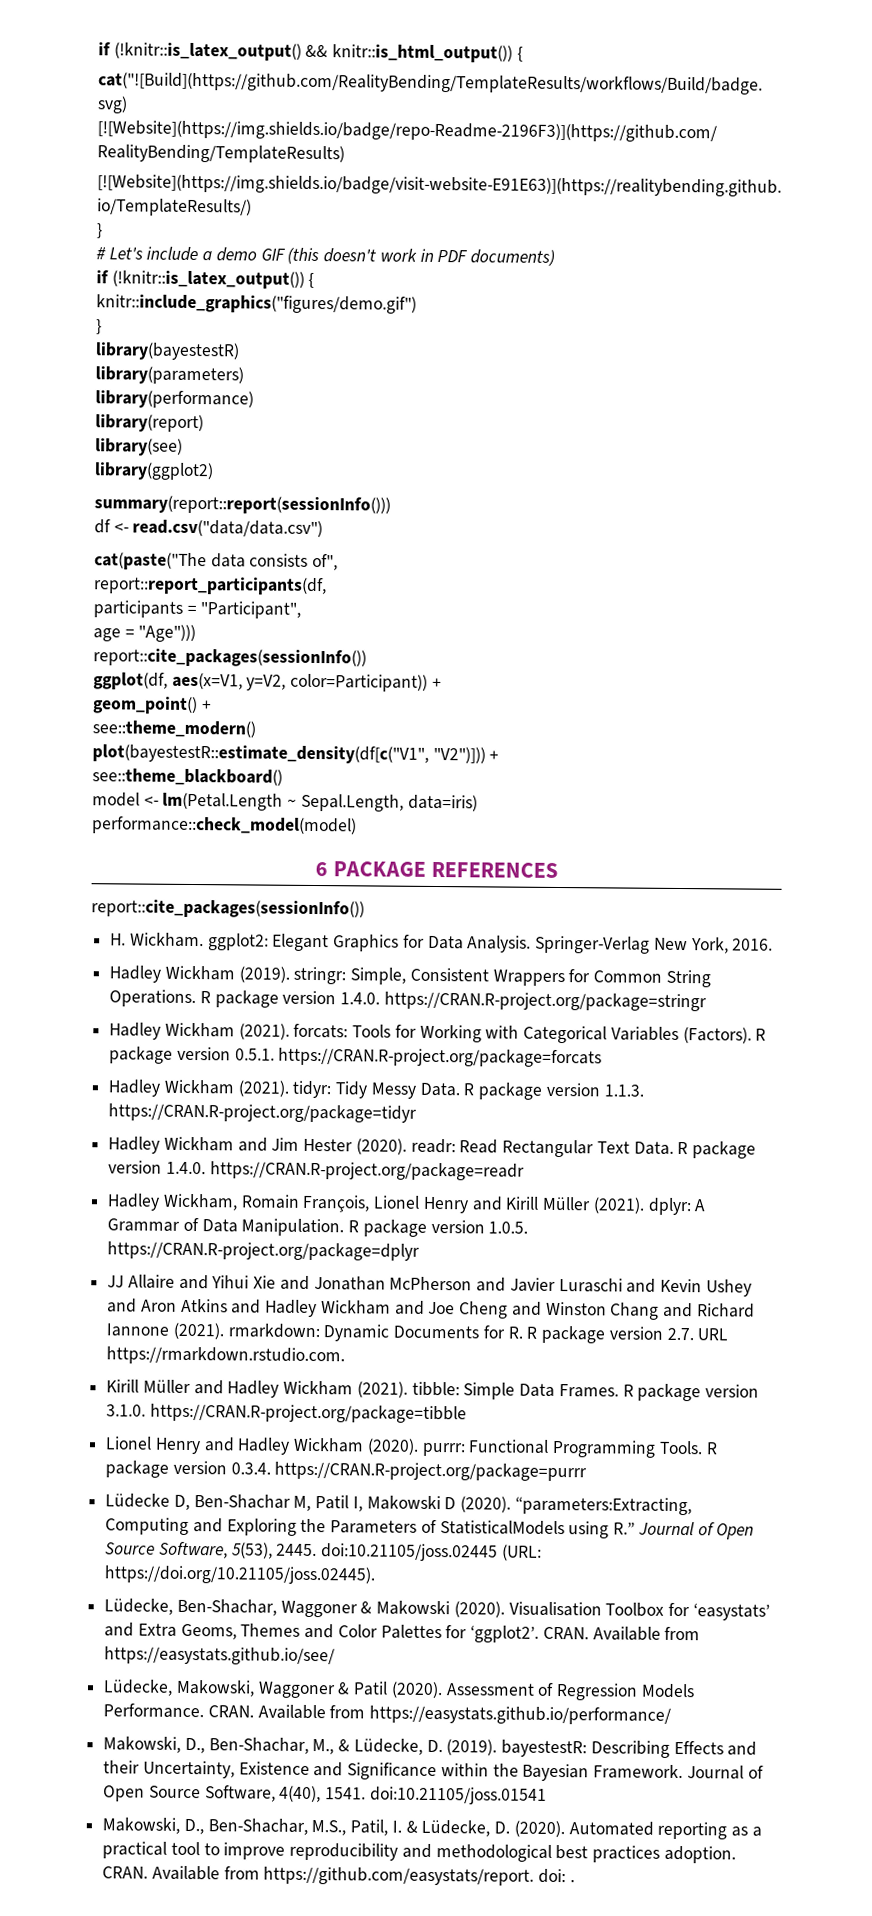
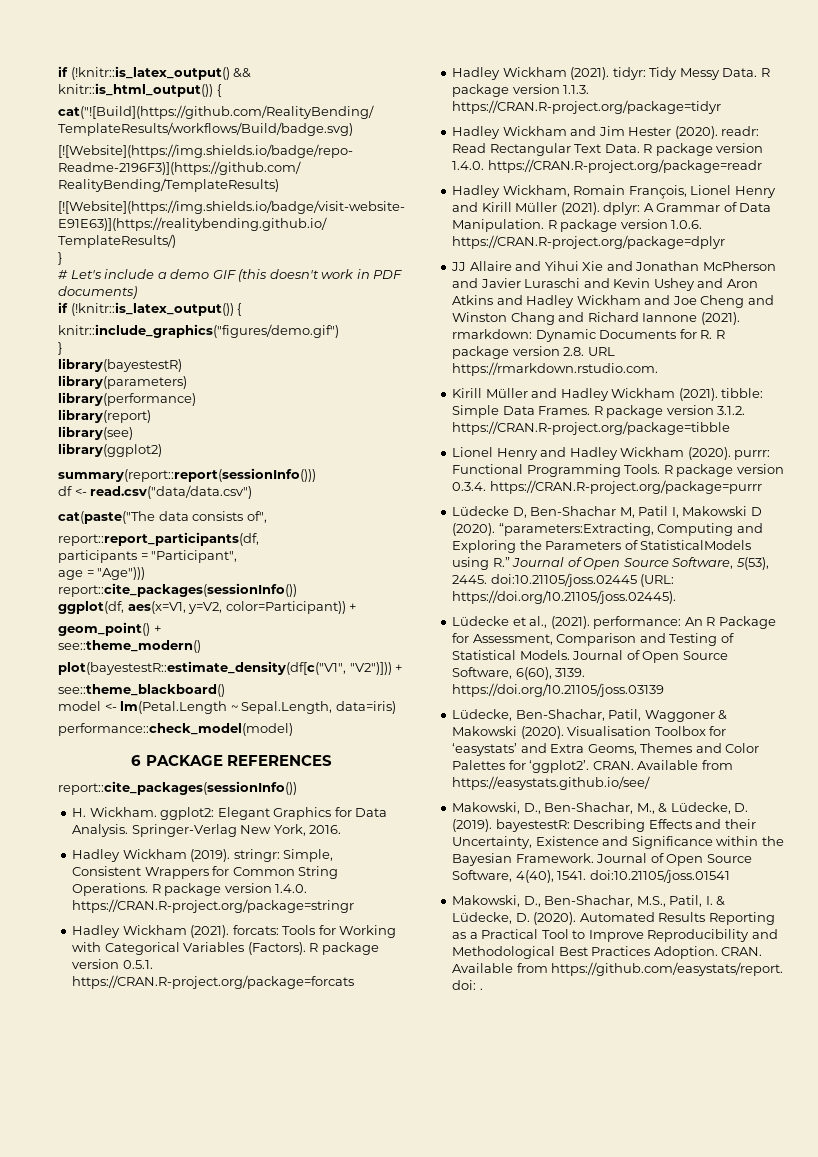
- R package version 1.0.5. https://CRAN.R-project.org/package=dplyr
+ R package version 1.0.6. https://CRAN.R-project.org/package=dplyr
- JJ Allaire and Yihui Xie and Jonathan McPherson and Javier Luraschi and Kevin Ushey and Aron Atkins and Hadley Wickham and Joe Cheng and Winston Chang and Richard Iannone (2021). rmarkdown: Dynamic Documents for R. R package version 2.7. URL https://rmarkdown.rstudio.com.
+ JJ Allaire and Yihui Xie and Jonathan McPherson and Javier Luraschi and Kevin Ushey and Aron Atkins and Hadley Wickham and Joe Cheng and Winston Chang and Richard Iannone (2021). rmarkdown: Dynamic Documents for R. R package version 2.8. URL https://rmarkdown.rstudio.com.
- R package version 3.1.0. https://CRAN.R-project.org/package=tibble
+ R package version 3.1.2. https://CRAN.R-project.org/package=tibble
+ Lüdecke et al., (2021). performance: An R Package for Assessment, Comparison and Testing of Statistical Models. Journal of Open Source Software, 6(60), 3139. https://doi.org/10.21105/joss.03139
- Lüdecke, Ben-Shachar, Waggoner & Makowski (2020).
+ Lüdecke, Ben-Shachar, Patil, Waggoner & Makowski (2020).
- Lüdecke, Makowski, Waggoner & Patil (2020). Assessment of Regression Models Performance. CRAN. Available from https://easystats.github.io/performance/
- Automated reporting as a practical tool to improve reproducibility and methodological best practices adoption.
+ Automated Results Reporting as a Practical Tool to Improve Reproducibility and Methodological Best Practices Adoption.

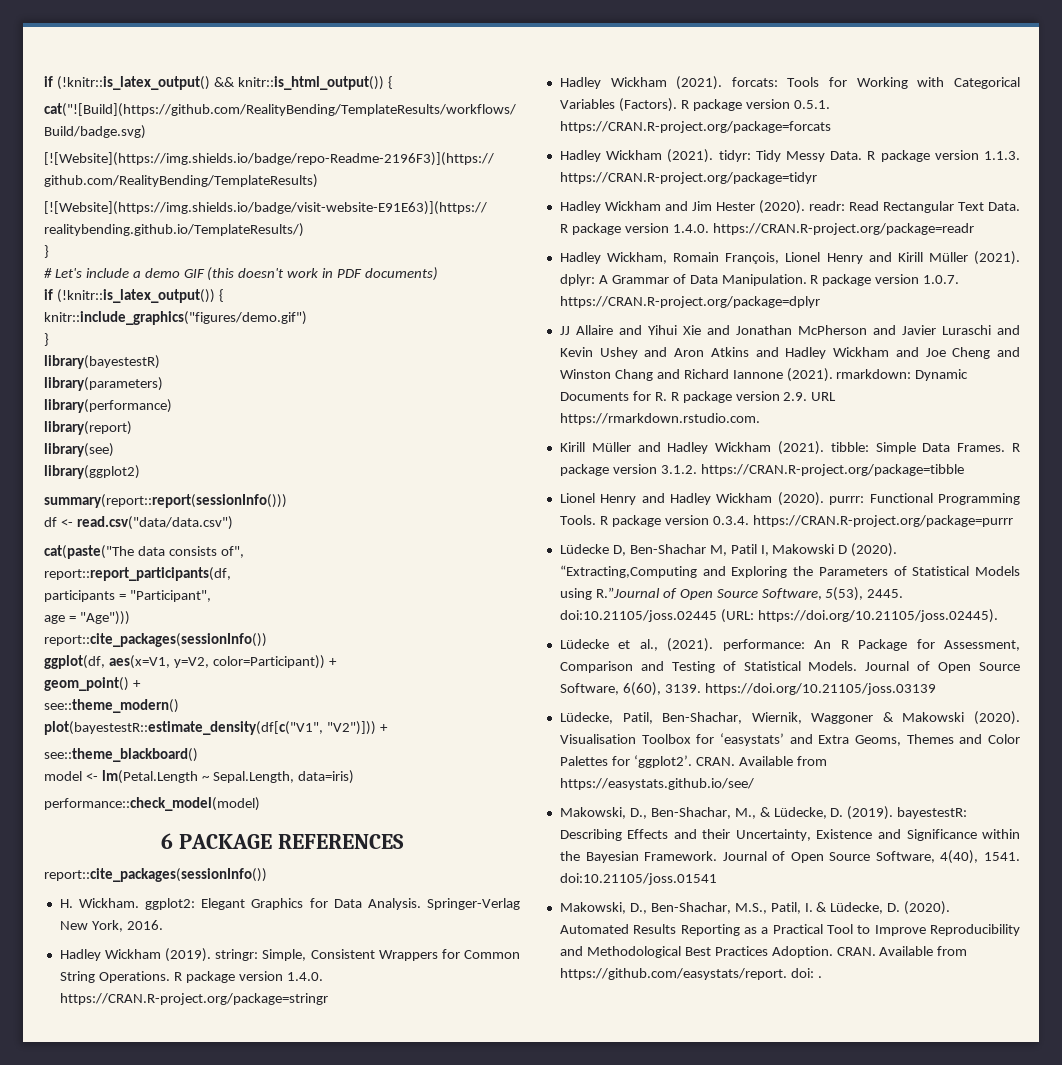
- R package version 1.0.6. https://CRAN.R-project.org/package=dplyr
+ R package version 1.0.7. https://CRAN.R-project.org/package=dplyr
- JJ Allaire and Yihui Xie and Jonathan McPherson and Javier Luraschi and Kevin Ushey and Aron Atkins and Hadley Wickham and Joe Cheng and Winston Chang and Richard Iannone (2021). rmarkdown: Dynamic Documents for R. R package version 2.8. URL https://rmarkdown.rstudio.com.
+ JJ Allaire and Yihui Xie and Jonathan McPherson and Javier Luraschi and Kevin Ushey and Aron Atkins and Hadley Wickham and Joe Cheng and Winston Chang and Richard Iannone (2021). rmarkdown: Dynamic Documents for R. R package version 2.9. URL https://rmarkdown.rstudio.com.
- “parameters:Extracting, Computing and Exploring the Parameters of StatisticalModels using R.” Journal of Open Source Software, 5(53), 2445. doi:10.21105/joss.02445 (URL: https://doi.org/10.21105/joss.02445).
+ “Extracting,Computing and Exploring the Parameters of Statistical Models using R.”Journal of Open Source Software, 5(53), 2445. doi:10.21105/joss.02445 (URL: https://doi.org/10.21105/joss.02445).
- Lüdecke, Ben-Shachar, Patil, Waggoner & Makowski (2020).
+ Lüdecke, Patil, Ben-Shachar, Wiernik, Waggoner & Makowski (2020).

